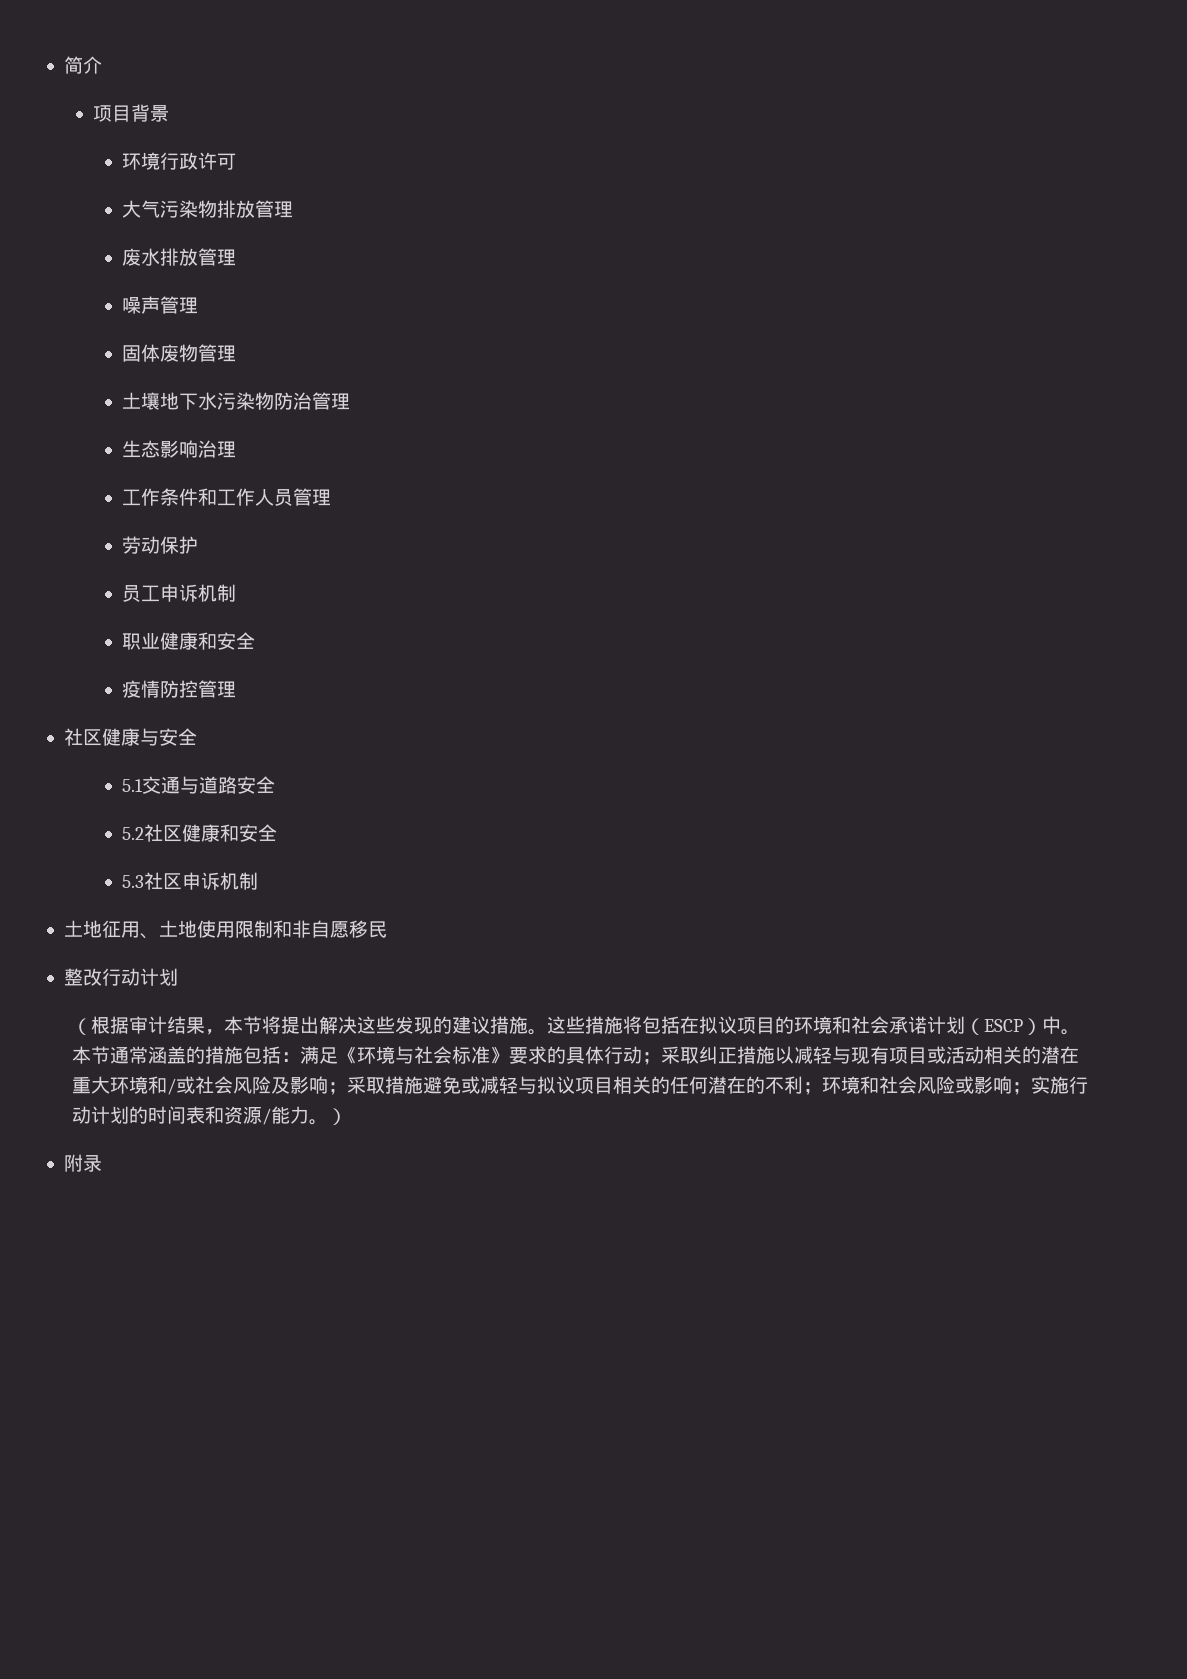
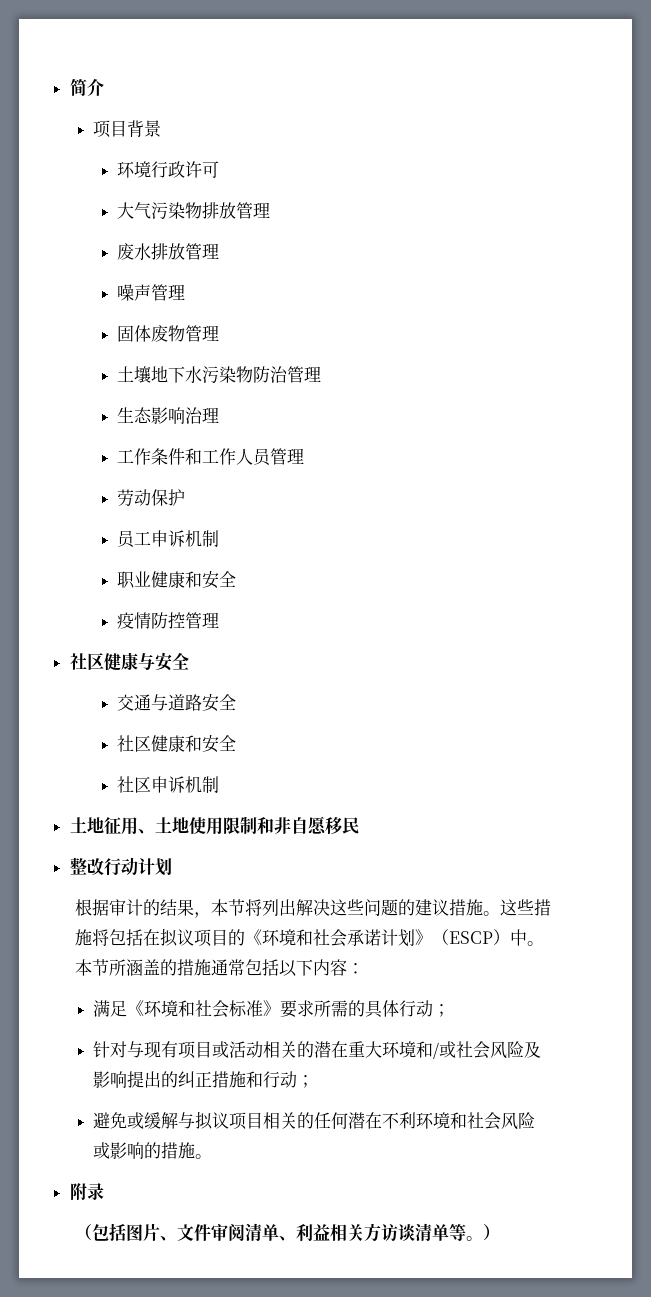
- 5.1交通与道路安全
+ 交通与道路安全
- 5.2社区健康和安全
+ 社区健康和安全
- 5.3社区申诉机制
+ 社区申诉机制
- （根据审计结果，本节将提出解决这些发现的建议措施。
+ 根据审计的结果，本节将列出解决这些问题的建议措施。
- 这些措施将包括在拟议项目的环境和社会承诺计划（ESCP）中。
+ 这些措施将包括在拟议项目的《环境和社会承诺计划》（ESCP）中。
- 本节通常涵盖的措施包括：满足《环境与社会标准》要求的具体行动；采取纠正措施以减轻与现有项目或活动相关的潜在重大环境和/或社会风险及影响；采取措施避免或减轻与拟议项目相关的任何潜在的不利；环境和社会风险或影响；实施行动计划的时间表和资源/能力。）
+ 本节所涵盖的措施通常包括以下内容：
+ 满足《环境和社会标准》要求所需的具体行动；
+ 针对与现有项目或活动相关的潜在重大环境和/或社会风险及影响提出的纠正措施和行动；
+ 避免或缓解与拟议项目相关的任何潜在不利环境和社会风险或影响的措施。
+ （包括图片、文件审阅清单、利益相关方访谈清单等。）

